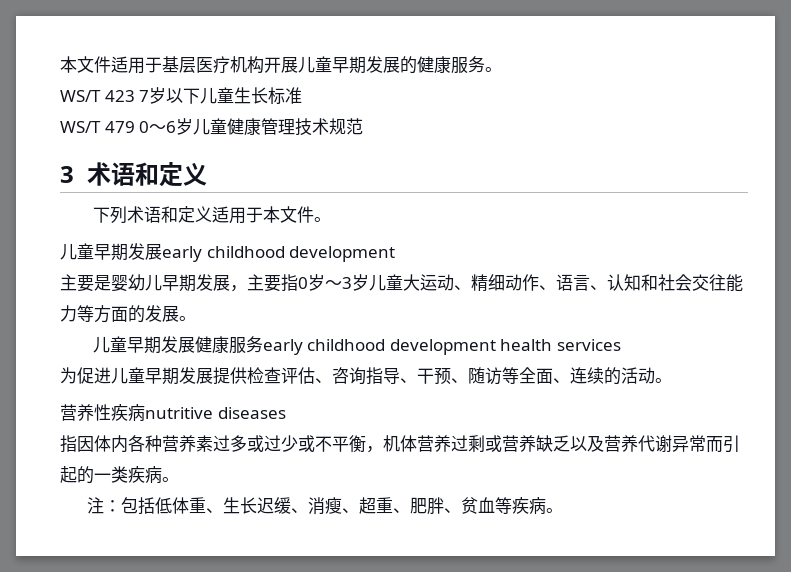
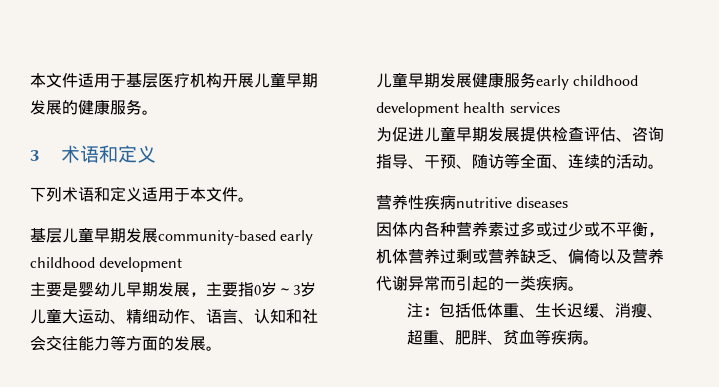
- WS/T 423 7岁以下儿童生长标准
- WS/T 479 0～6岁儿童健康管理技术规范
- 儿童早期发展early childhood development
+ 基层儿童早期发展community-based early childhood development
- 指因体内各种营养素过多或过少或不平衡，机体营养过剩或营养缺乏以及营养代谢异常而引起的一类疾病。
+ 因体内各种营养素过多或过少或不平衡，机体营养过剩或营养缺乏、偏倚以及营养代谢异常而引起的一类疾病。

